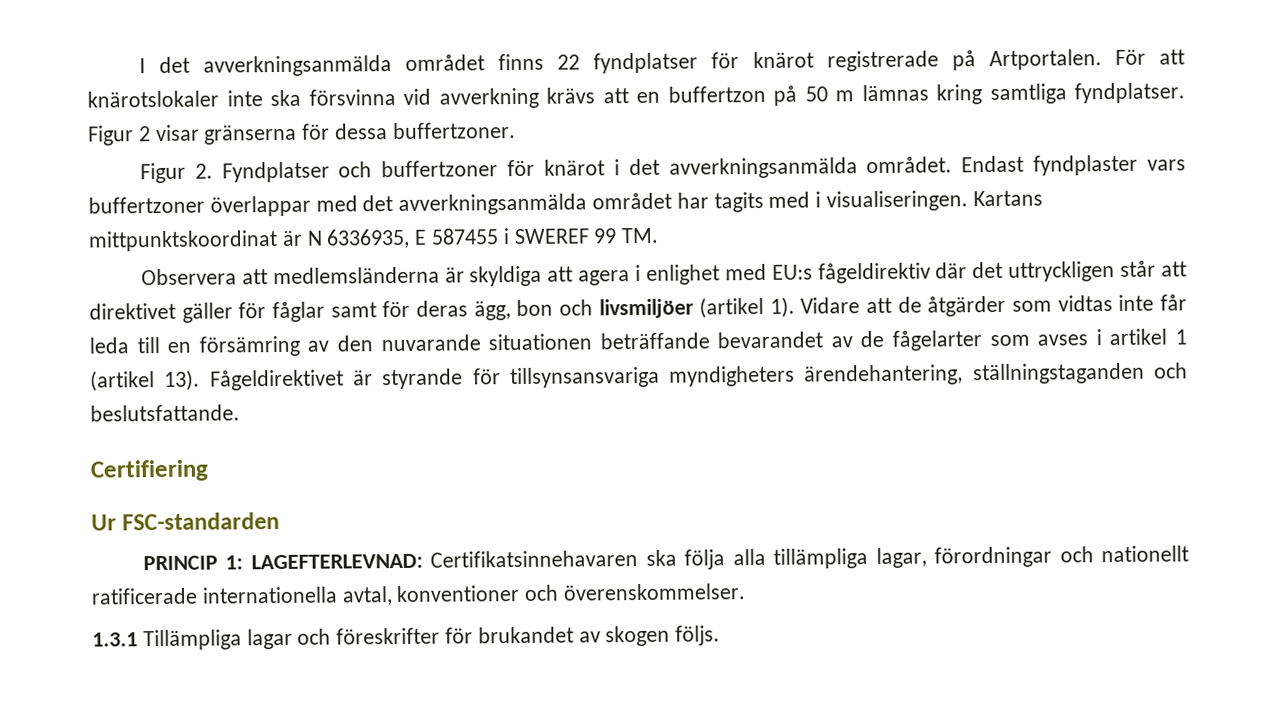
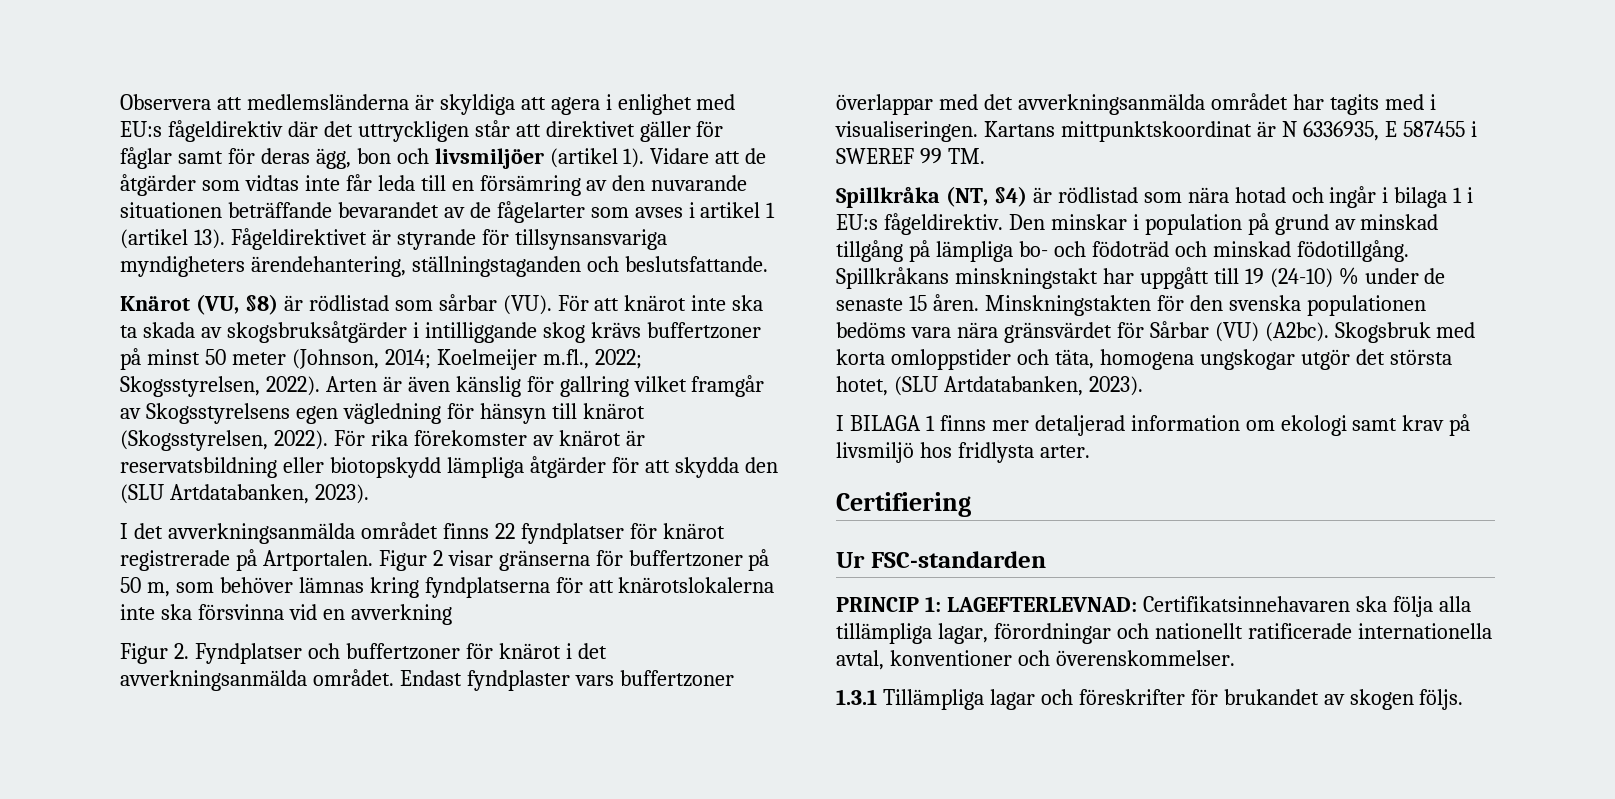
- I det avverkningsanmälda området finns 22 fyndplatser för knärot registrerade på Artportalen. För att knärotslokaler inte ska försvinna vid avverkning krävs att en buffertzon på 50 m lämnas kring samtliga fyndplatser. Figur 2 visar gränserna för dessa buffertzoner.
- Figur 2. Fyndplatser och buffertzoner för knärot i det avverkningsanmälda området. Endast fyndplaster vars buffertzoner överlappar med det avverkningsanmälda området har tagits med i visualiseringen. Kartans mittpunktskoordinat är N 6336935, E 587455 i SWEREF 99 TM.
+ Knärot (VU, §8) är rödlistad som sårbar (VU). För att knärot inte ska ta skada av skogsbruksåtgärder i intilliggande skog krävs buffertzoner på minst 50 meter (Johnson, 2014; Koelmeijer m.fl., 2022; Skogsstyrelsen, 2022). Arten är även känslig för gallring vilket framgår av Skogsstyrelsens egen vägledning för hänsyn till knärot (Skogsstyrelsen, 2022). För rika förekomster av knärot är reservatsbildning eller biotopskydd lämpliga åtgärder för att skydda den (SLU Artdatabanken, 2023).
+ I det avverkningsanmälda området finns 22 fyndplatser för knärot registrerade på Artportalen. Figur 2 visar gränserna för buffertzoner på 50 m, som behöver lämnas kring fyndplatserna för att knärotslokalerna inte ska försvinna vid en avverkning
+ Figur 2. Fyndplatser och buffertzoner för knärot i det avverkningsanmälda området. Endast fyndplaster vars buffertzoner överlappar med det avverkningsanmälda området har tagits med i visualiseringen. Kartans mittpunktskoordinat är N 6336935, E 587455 i SWEREF 99 TM.
+ Spillkråka (NT, §4) är rödlistad som nära hotad och ingår i bilaga 1 i EU:s fågeldirektiv. Den minskar i population på grund av minskad tillgång på lämpliga bo- och födoträd och minskad födotillgång. Spillkråkans minskningstakt har uppgått till 19 (24-10) % under de senaste 15 åren. Minskningstakten för den svenska populationen bedöms vara nära gränsvärdet för Sårbar (VU) (A2bc). Skogsbruk med korta omloppstider och täta, homogena ungskogar utgör det största hotet, (SLU Artdatabanken, 2023).
+ I BILAGA 1 finns mer detaljerad information om ekologi samt krav på livsmiljö hos fridlysta arter.

